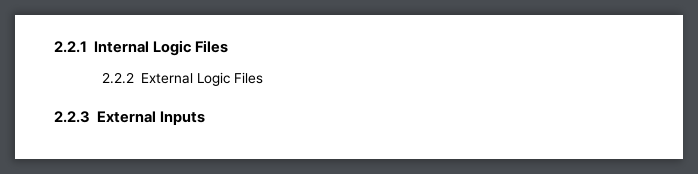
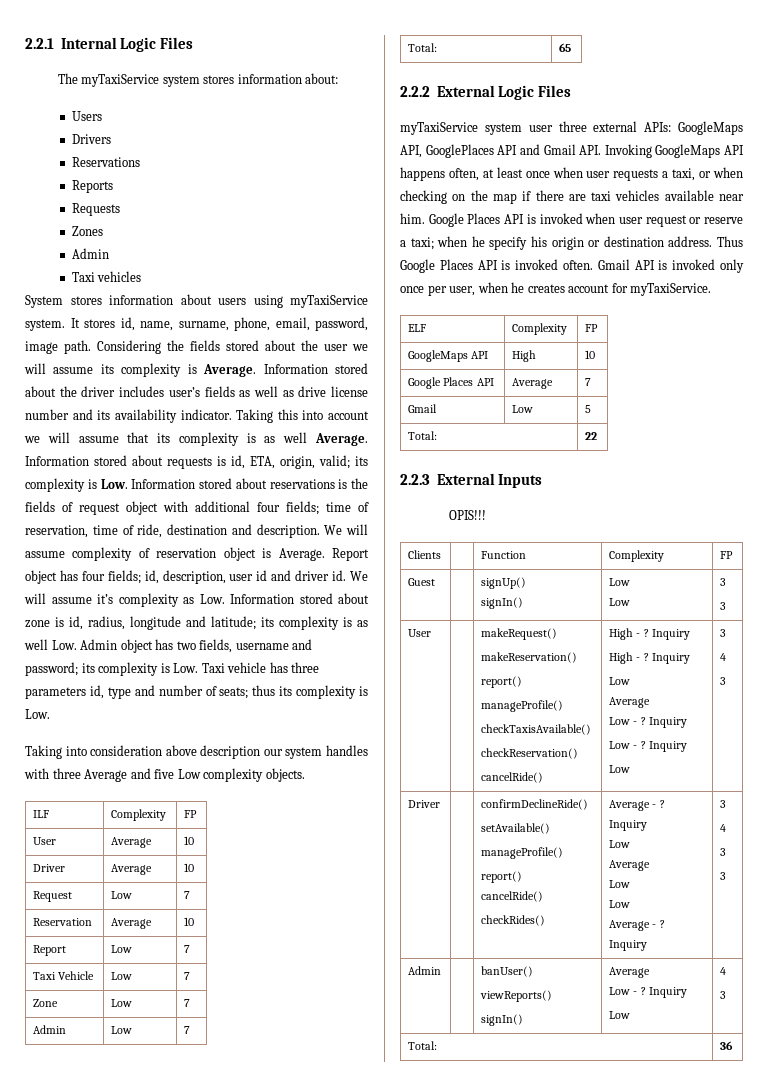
+ The myTaxiService system stores information about:
+ Users
+ Drivers
+ Reservations
+ Reports
+ Requests
+ Zones
+ Admin
+ Taxi vehicles
+ System stores information about users using myTaxiService system. It stores id, name, surname, phone, email, password, image path. Considering the fields stored about the user we will assume its complexity is Average. Information stored about the driver includes user’s fields as well as drive license number and its availability indicator. Taking this into account we will assume that its complexity is as well Average. Information stored about requests is id, ETA, origin, valid; its complexity is Low. Information stored about reservations is the fields of request object with additional four fields; time of reservation, time of ride, destination and description. We will assume complexity of reservation object is Average. Report object has four fields; id, description, user id and driver id. We will assume it’s complexity as Low. Information stored about zone is id, radius, longitude and latitude; its complexity is as well Low. Admin object has two fields, username and password; its complexity is Low. Taxi vehicle has three parameters id, type and number of seats; thus its complexity is Low.
+ Taking into consideration above description our system handles with three Average and five Low complexity objects.
+ ILF | Complexity | FP
+ User | Average | 10
+ Driver | Average | 10
+ Request | Low | 7
+ Reservation | Average | 10
+ Report | Low | 7
+ Taxi Vehicle | Low | 7
+ Zone | Low | 7
+ Admin | Low | 7
+ Total: | 65
  2.2.2 External Logic Files
+ myTaxiService system user three external APIs: GoogleMaps API, GooglePlaces API and Gmail API. Invoking GoogleMaps API happens often, at least once when user requests a taxi, or when checking on the map if there are taxi vehicles available near him. Google Places API is invoked when user request or reserve a taxi; when he specify his origin or destination address. Thus Google Places API is invoked often. Gmail API is invoked only once per user, when he creates account for myTaxiService.
+ ELF | Complexity | FP
+ GoogleMaps API | High | 10
+ Google Places API | Average | 7
+ Gmail | Low | 5
+ Total: | 22
  2.2.3 External Inputs
+ OPIS!!!
+ Clients | | Function | Complexity | FP
+ Guest | | signUp()
+ signIn() | Low
+ Low | 3
+ 3
+ User | | makeRequest()
+ makeReservation()
+ report()
+ manageProfile()
+ checkTaxisAvailable()
+ checkReservation()
+ cancelRide() | High - ? Inquiry
+ High - ? Inquiry
+ Low
+ Average
+ Low - ? Inquiry
+ Low - ? Inquiry
+ Low | 3
+ 4
+ 3
+ Driver | | confirmDeclineRide()
+ setAvailable()
+ manageProfile()
+ report()
+ cancelRide()
+ checkRides() | Average - ? Inquiry
+ Low
+ Average
+ Low
+ Low
+ Average - ? Inquiry | 3
+ 4
+ 3
+ 3
+ Admin | | banUser()
+ viewReports()
+ signIn() | Average
+ Low - ? Inquiry
+ Low | 4
+ 3
+ Total: | 36

